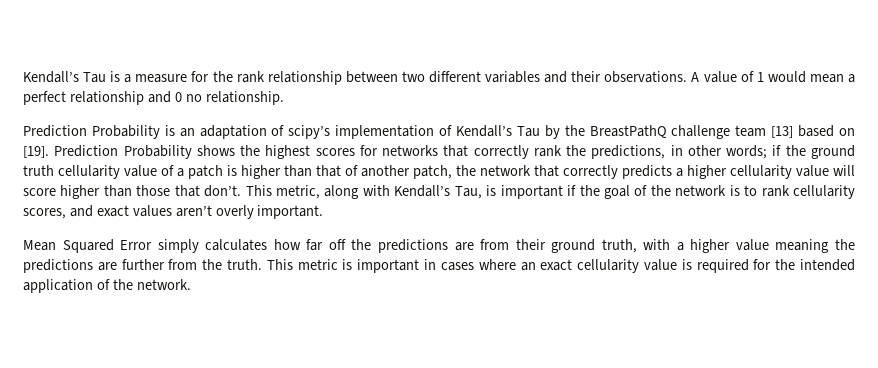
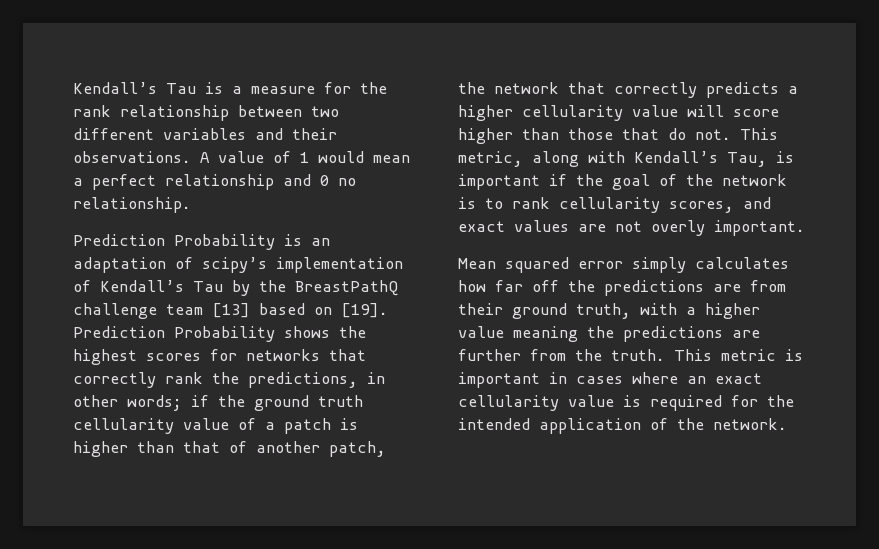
- Prediction Probability shows the highest scores for networks that correctly rank the predictions, in other words; if the ground truth cellularity value of a patch is higher than that of another patch, the network that correctly predicts a higher cellularity value will score higher than those that don’t.
+ Prediction Probability shows the highest scores for networks that correctly rank the predictions, in other words; if the ground truth cellularity value of a patch is higher than that of another patch, the network that correctly predicts a higher cellularity value will score higher than those that do not.
- This metric, along with Kendall’s Tau, is important if the goal of the network is to rank cellularity scores, and exact values aren’t overly important.
+ This metric, along with Kendall’s Tau, is important if the goal of the network is to rank cellularity scores, and exact values are not overly important.
- Mean Squared Error simply calculates how far off the predictions are from their ground truth, with a higher value meaning the predictions are further from the truth.
+ Mean squared error simply calculates how far off the predictions are from their ground truth, with a higher value meaning the predictions are further from the truth.

